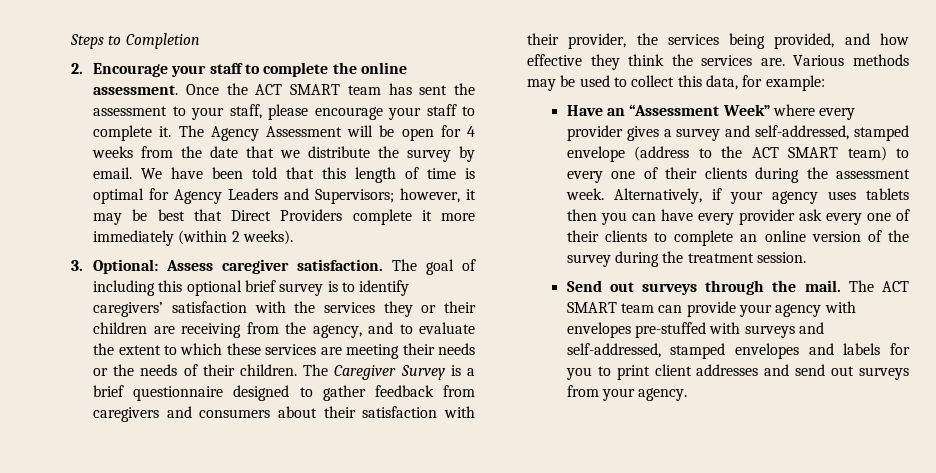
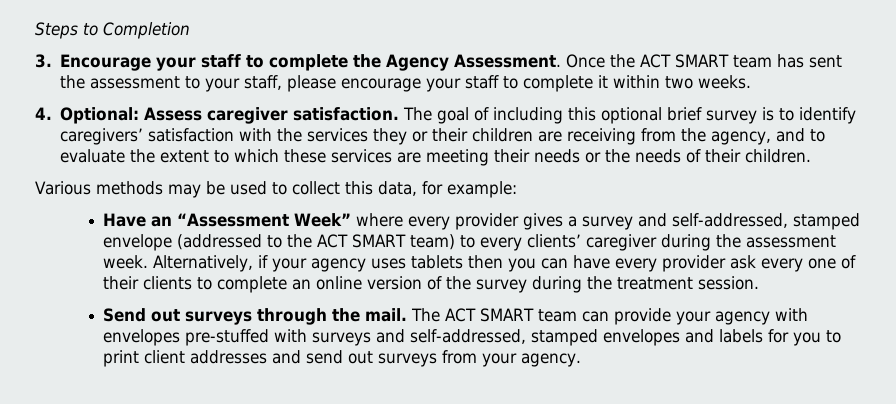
- 2. Encourage your staff to complete the online assessment.
+ 3. Encourage your staff to complete the Agency Assessment.
- Once the ACT SMART team has sent the assessment to your staff, please encourage your staff to complete it. The Agency Assessment will be open for 4 weeks from the date that we distribute the survey by email. We have been told that this length of time is optimal for Agency Leaders and Supervisors; however, it may be best that Direct Providers complete it more immediately (within 2 weeks).
- 3. Optional: Assess caregiver satisfaction.
+ Once the ACT SMART team has sent the assessment to your staff, please encourage your staff to complete it within two weeks.
+ 4. Optional: Assess caregiver satisfaction.
- The goal of including this optional brief survey is to identify caregivers’ satisfaction with the services they or their children are receiving from the agency, and to evaluate the extent to which these services are meeting their needs or the needs of their children. The Caregiver Survey is a brief questionnaire designed to gather feedback from caregivers and consumers about their satisfaction with their provider, the services being provided, and how effective they think the services are. Various methods may be used to collect this data, for example:
+ The goal of including this optional brief survey is to identify caregivers’ satisfaction with the services they or their children are receiving from the agency, and to evaluate the extent to which these services are meeting their needs or the needs of their children.
+ Various methods may be used to collect this data, for example:
- Have an “Assessment Week” where every provider gives a survey and self-addressed, stamped envelope (address to the ACT SMART team) to every one of their clients during the assessment week.
+ Have an “Assessment Week” where every provider gives a survey and self-addressed, stamped envelope (addressed to the ACT SMART team) to every clients’ caregiver during the assessment week.

